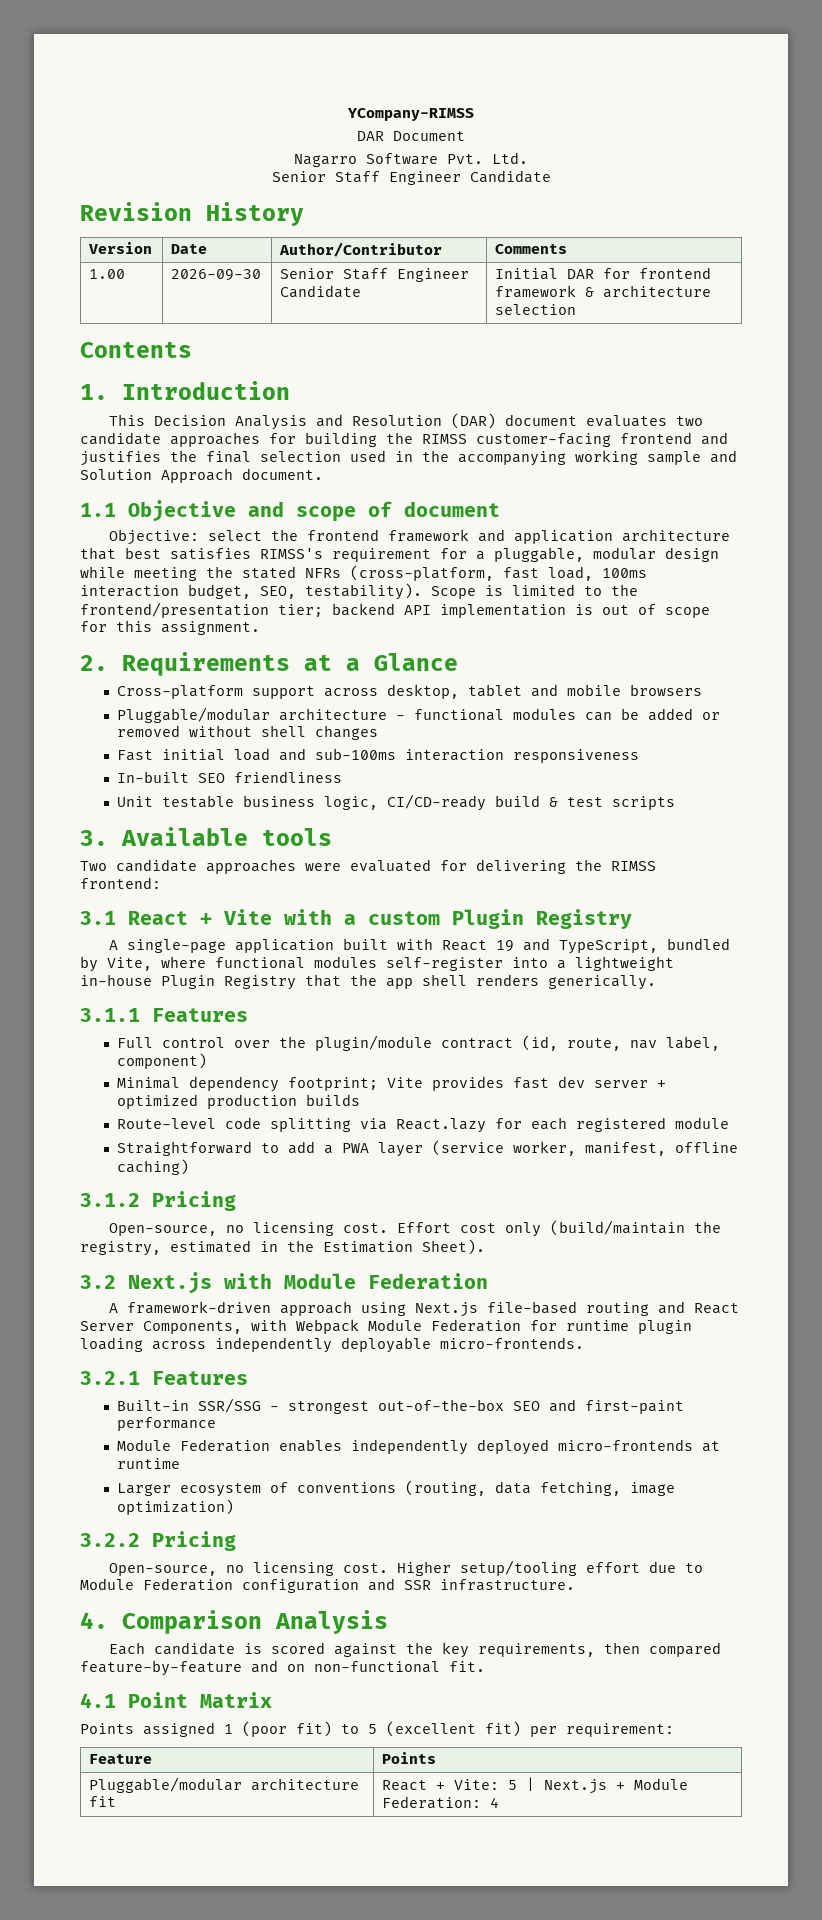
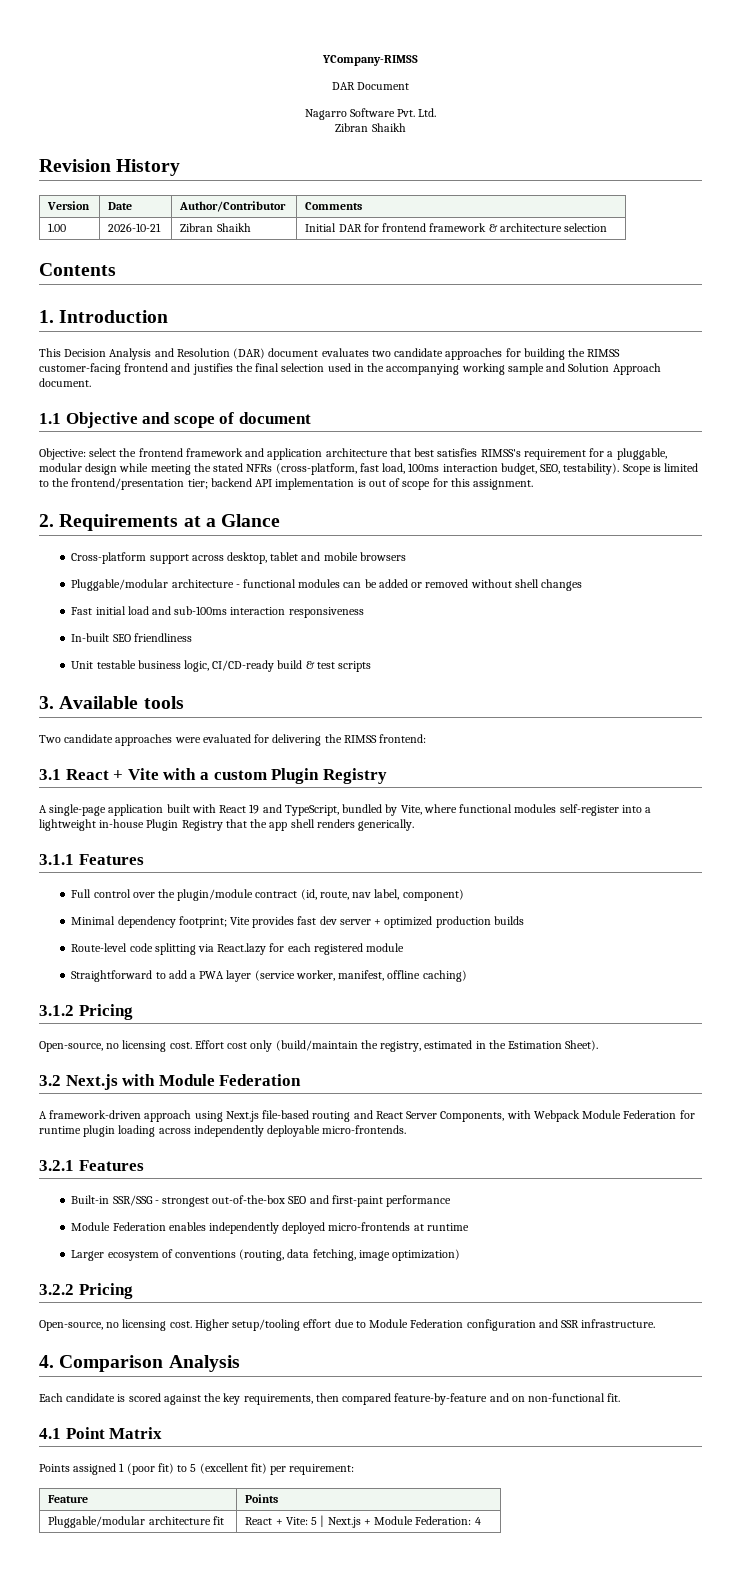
  Nagarro Software Pvt. Ltd.
- Senior Staff Engineer Candidate
+ Zibran Shaikh
- 1.00 | 2026-09-30 | Senior Staff Engineer Candidate | Initial DAR for frontend framework & architecture selection
+ 1.00 | 2026-10-21 | Zibran Shaikh | Initial DAR for frontend framework & architecture selection

